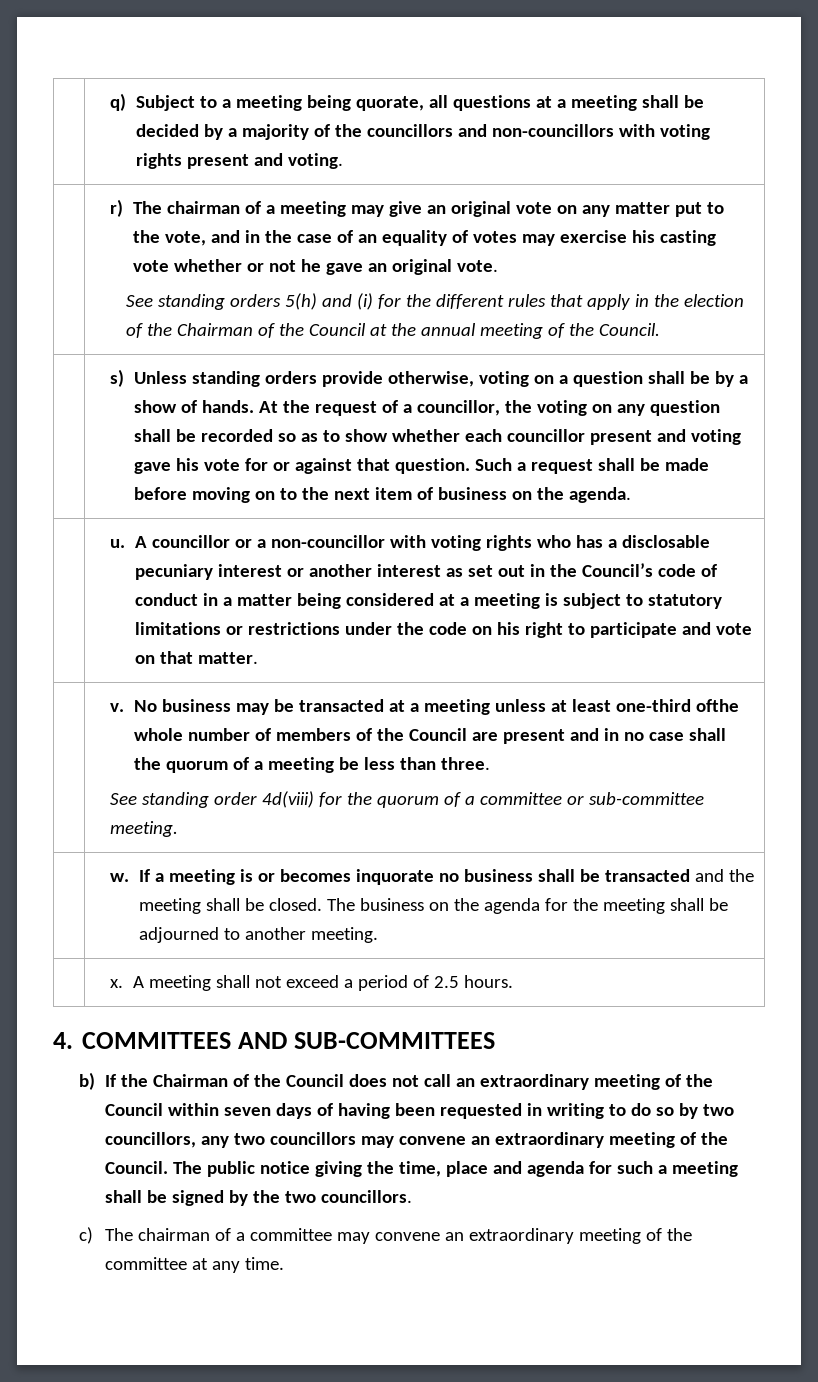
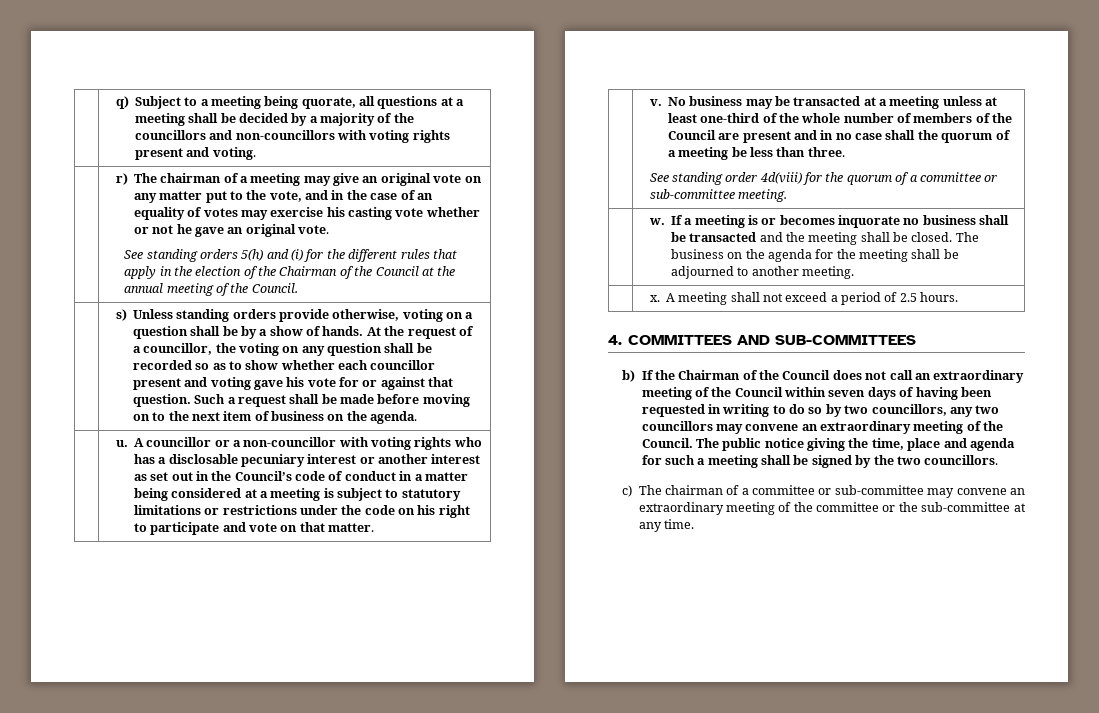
- No business may be transacted at a meeting unless at least one-third ofthe whole number of members of the Council are present and in no case shall the quorum of a meeting be less than three.
+ No business may be transacted at a meeting unless at least one-third of the whole number of members of the Council are present and in no case shall the quorum of a meeting be less than three.
- c) The chairman of a committee may convene an extraordinary meeting of the committee at any time.
+ c) The chairman of a committee or sub-committee may convene an extraordinary meeting of the committee or the sub-committee at any time.

